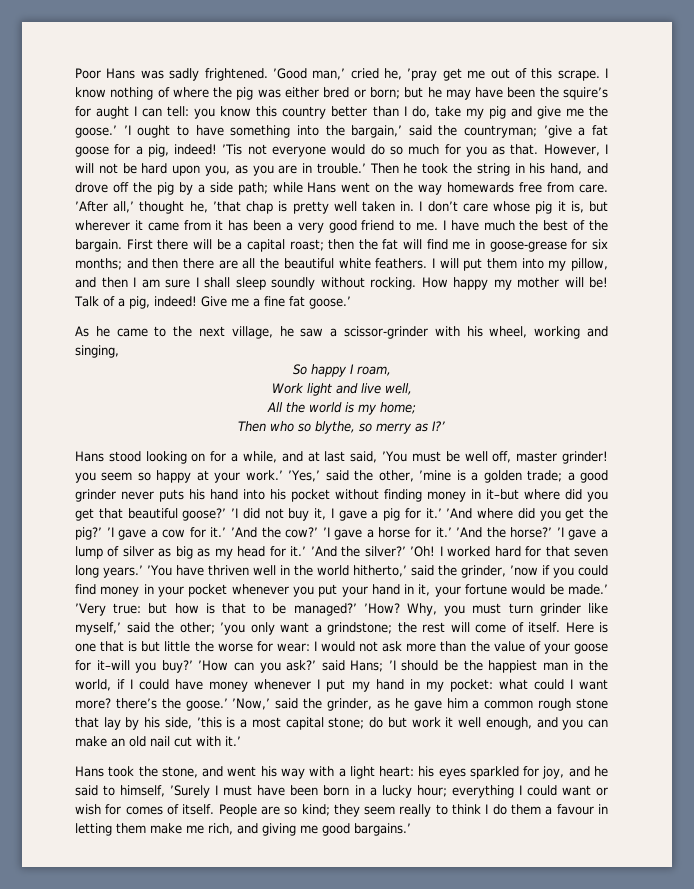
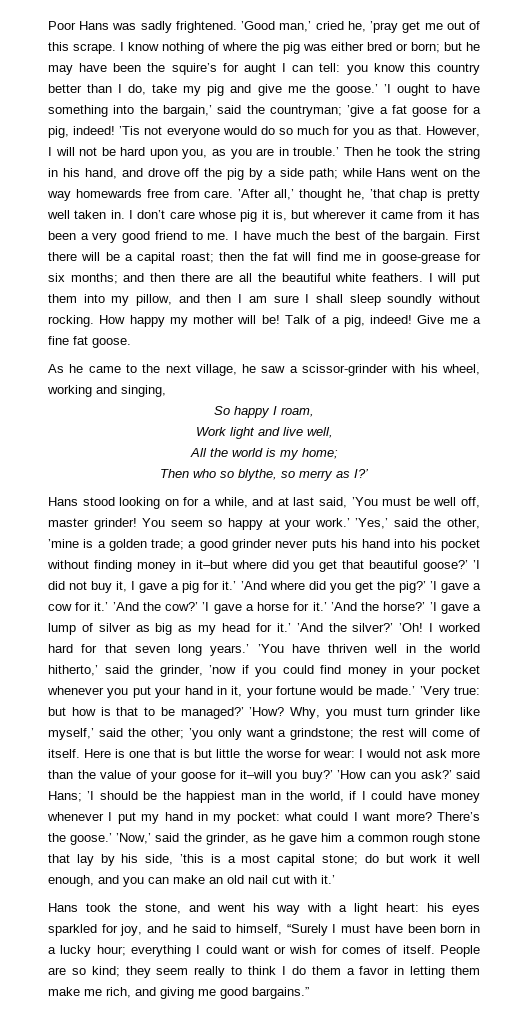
- Give me a fine fat goose.’
+ Give me a fine fat goose.
- Hans stood looking on for a while, and at last said, ’You must be well off, master grinder! you seem so happy at your work.’ ’Yes,’ said the other, ’mine is a golden trade;
+ Hans stood looking on for a while, and at last said, ’You must be well off, master grinder! You seem so happy at your work.’ ’Yes,’ said the other, ’mine is a golden trade;
- what could I want more? there’s the goose.’ ’Now,’ said the grinder, as he gave him a common rough stone that lay by his side, ’this is a most capital stone;
+ what could I want more? There’s the goose.’ ’Now,’ said the grinder, as he gave him a common rough stone that lay by his side, ’this is a most capital stone;
- Hans took the stone, and went his way with a light heart: his eyes sparkled for joy, and he said to himself, ’Surely I must have been born in a lucky hour; everything I could want or wish for comes of itself.
+ Hans took the stone, and went his way with a light heart: his eyes sparkled for joy, and he said to himself, “Surely I must have been born in a lucky hour; everything I could want or wish for comes of itself.
- People are so kind; they seem really to think I do them a favour in letting them make me rich, and giving me good bargains.’
+ People are so kind; they seem really to think I do them a favor in letting them make me rich, and giving me good bargains.”

